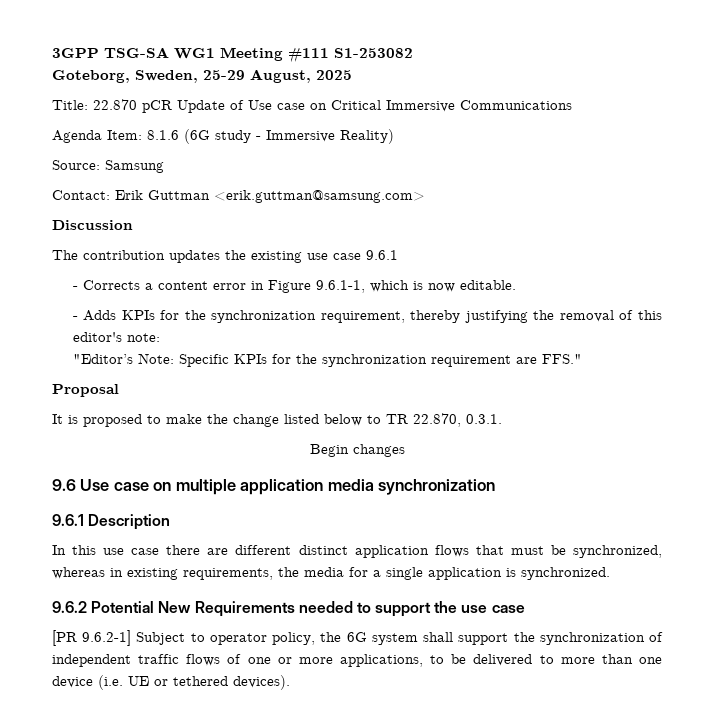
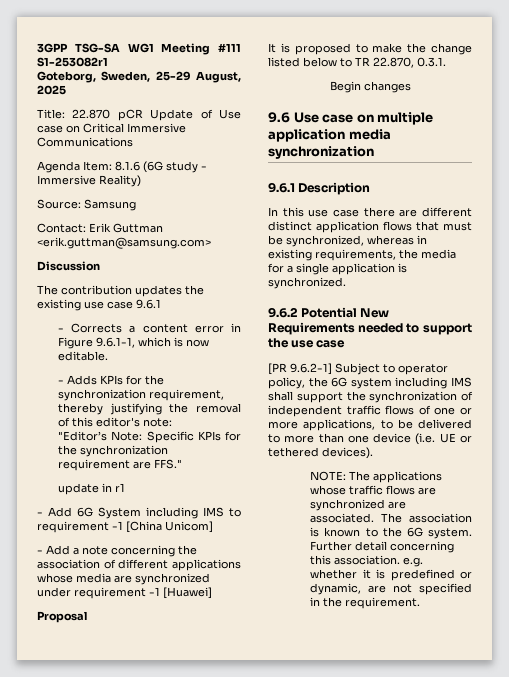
- 3GPP TSG-SA WG1 Meeting #111 S1-253082
+ 3GPP TSG-SA WG1 Meeting #111 S1-253082r1
+ update in r1
+ - Add 6G System including IMS to requirement -1 [China Unicom]
+ - Add a note concerning the association of different applications whose media are synchronized under requirement -1 [Huawei]
- [PR 9.6.2-1] Subject to operator policy, the 6G system shall support the synchronization of independent traffic flows of one or more applications, to be delivered to more than one device (i.e. UE or tethered devices).
+ [PR 9.6.2-1] Subject to operator policy, the 6G system including IMS shall support the synchronization of independent traffic flows of one or more applications, to be delivered to more than one device (i.e. UE or tethered devices).
+ NOTE: The applications whose traffic flows are synchronized are associated. The association is known to the 6G system. Further detail concerning this association. e.g. whether it is predefined or dynamic, are not specified in the requirement.

